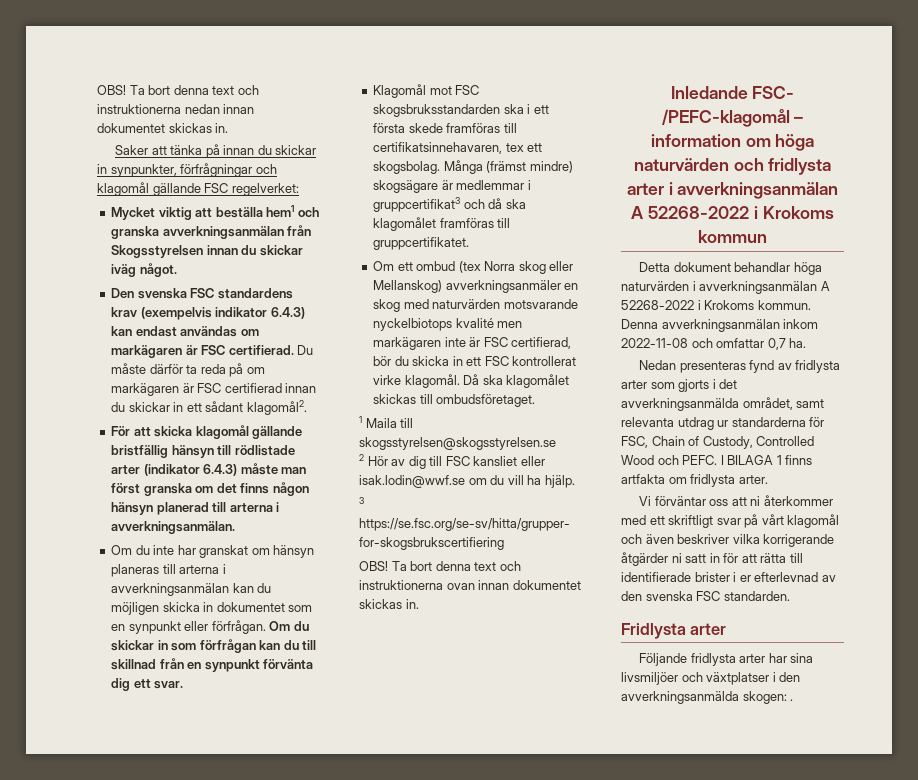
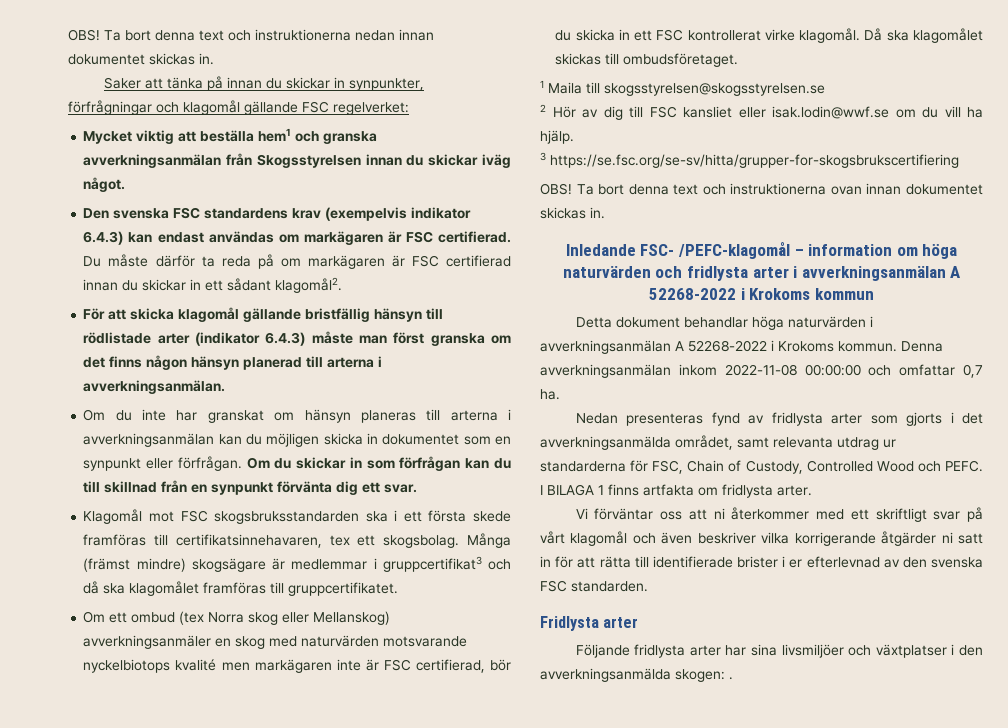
- Denna avverkningsanmälan inkom 2022-11-08 och omfattar 0,7 ha.
+ Denna avverkningsanmälan inkom 2022-11-08 00:00:00 och omfattar 0,7 ha.

